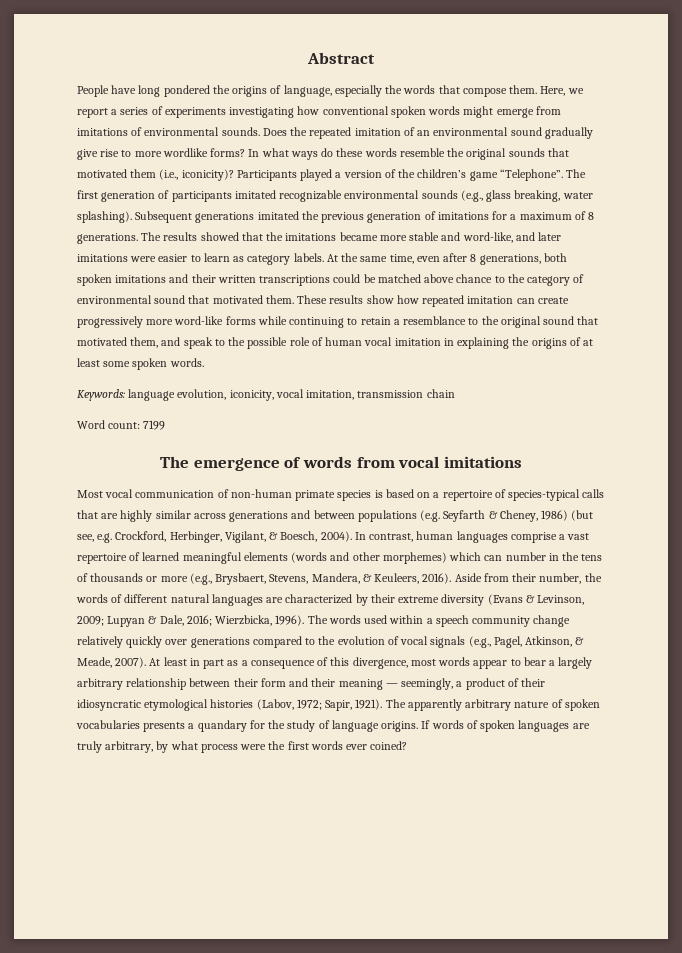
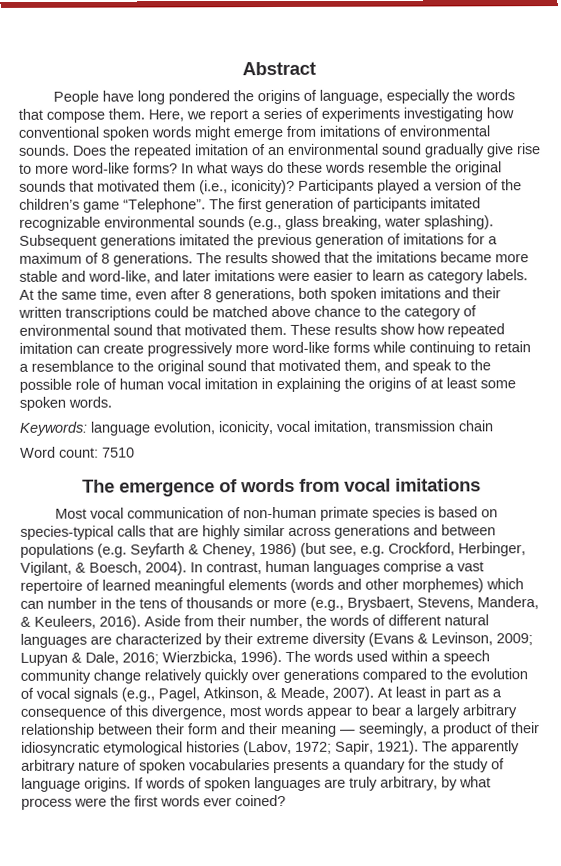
- Does the repeated imitation of an environmental sound gradually give rise to more wordlike forms?
+ Does the repeated imitation of an environmental sound gradually give rise to more word-like forms?
- Word count: 7199
+ Word count: 7510
- Most vocal communication of non-human primate species is based on a repertoire of species-typical calls that are highly similar across generations and between populations (e.g. Seyfarth & Cheney, 1986) (but see, e.g. Crockford, Herbinger, Vigilant, & Boesch, 2004).
+ Most vocal communication of non-human primate species is based on species-typical calls that are highly similar across generations and between populations (e.g. Seyfarth & Cheney, 1986) (but see, e.g. Crockford, Herbinger, Vigilant, & Boesch, 2004).

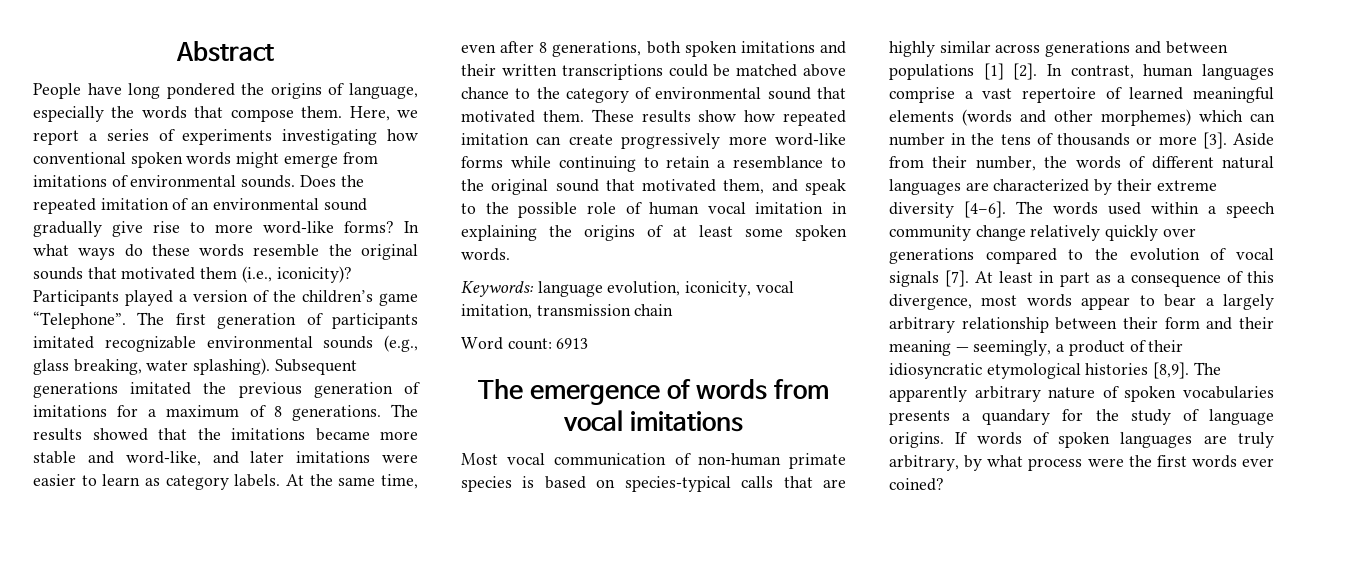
- Word count: 7510
+ Word count: 6913
- Most vocal communication of non-human primate species is based on species-typical calls that are highly similar across generations and between populations (e.g. Seyfarth & Cheney, 1986) (but see, e.g. Crockford, Herbinger, Vigilant, & Boesch, 2004).
+ Most vocal communication of non-human primate species is based on species-typical calls that are highly similar across generations and between populations [1] [2].
- In contrast, human languages comprise a vast repertoire of learned meaningful elements (words and other morphemes) which can number in the tens of thousands or more (e.g., Brysbaert, Stevens, Mandera, & Keuleers, 2016).
+ In contrast, human languages comprise a vast repertoire of learned meaningful elements (words and other morphemes) which can number in the tens of thousands or more [3].
- Aside from their number, the words of different natural languages are characterized by their extreme diversity (Evans & Levinson, 2009; Lupyan & Dale, 2016; Wierzbicka, 1996).
+ Aside from their number, the words of different natural languages are characterized by their extreme diversity [4–6].
- The words used within a speech community change relatively quickly over generations compared to the evolution of vocal signals (e.g., Pagel, Atkinson, & Meade, 2007).
+ The words used within a speech community change relatively quickly over generations compared to the evolution of vocal signals [7].
- At least in part as a consequence of this divergence, most words appear to bear a largely arbitrary relationship between their form and their meaning — seemingly, a product of their idiosyncratic etymological histories (Labov, 1972; Sapir, 1921).
+ At least in part as a consequence of this divergence, most words appear to bear a largely arbitrary relationship between their form and their meaning — seemingly, a product of their idiosyncratic etymological histories [8,9].

